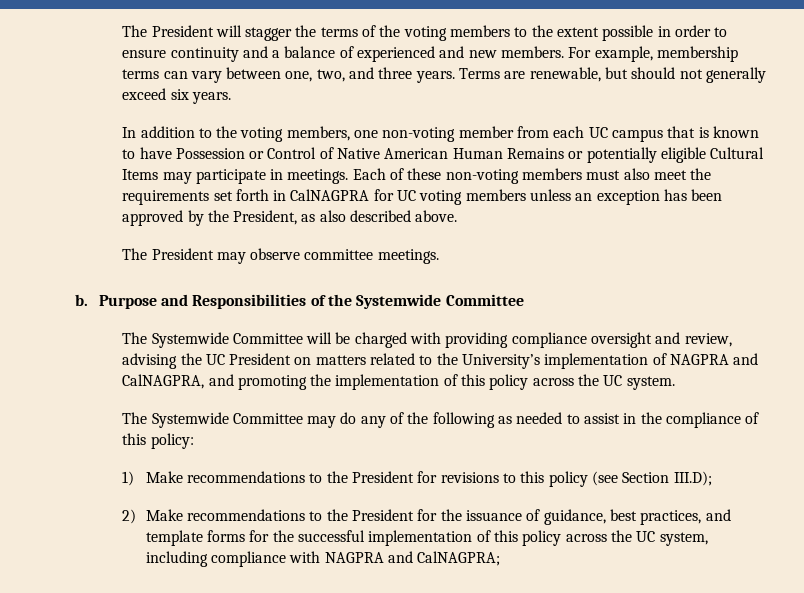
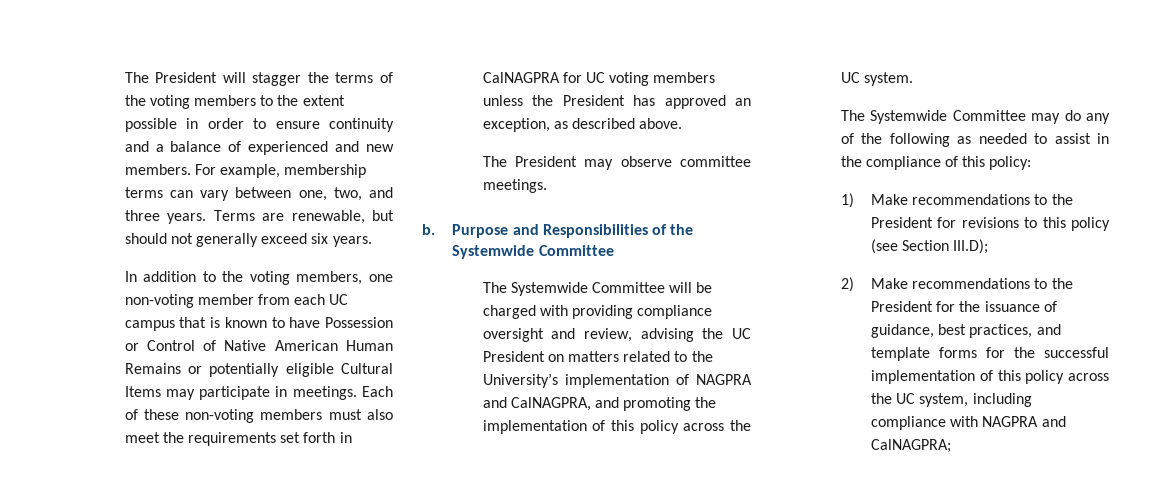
- Each of these non-voting members must also meet the requirements set forth in CalNAGPRA for UC voting members unless an exception has been approved by the President, as also described above.
+ Each of these non-voting members must also meet the requirements set forth in CalNAGPRA for UC voting members unless the President has approved an exception, as described above.

